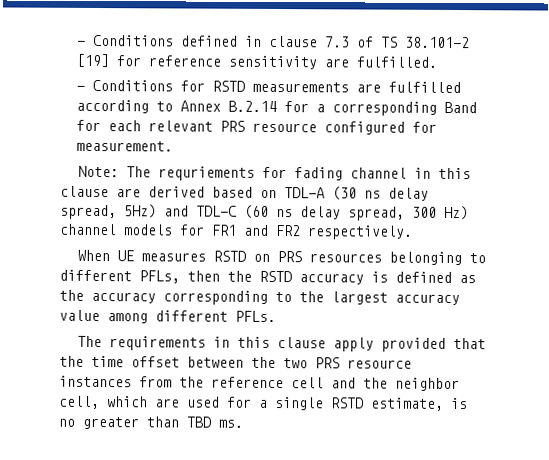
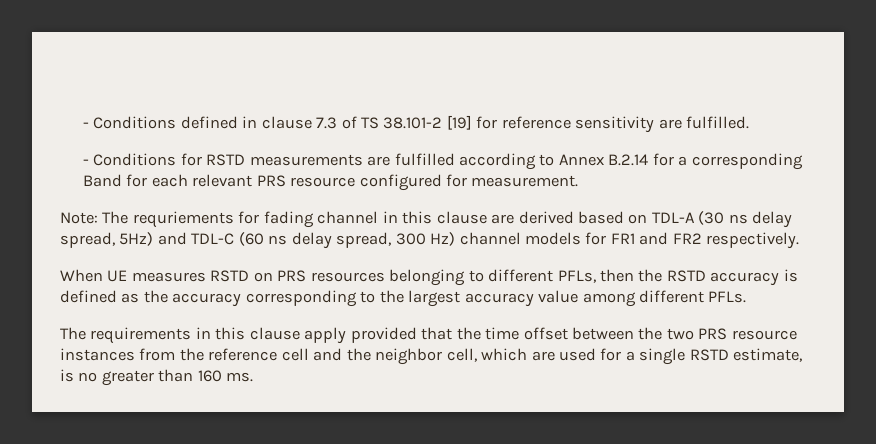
- The requirements in this clause apply provided that the time offset between the two PRS resource instances from the reference cell and the neighbor cell, which are used for a single RSTD estimate, is no greater than TBD ms.
+ The requirements in this clause apply provided that the time offset between the two PRS resource instances from the reference cell and the neighbor cell, which are used for a single RSTD estimate, is no greater than 160 ms.

